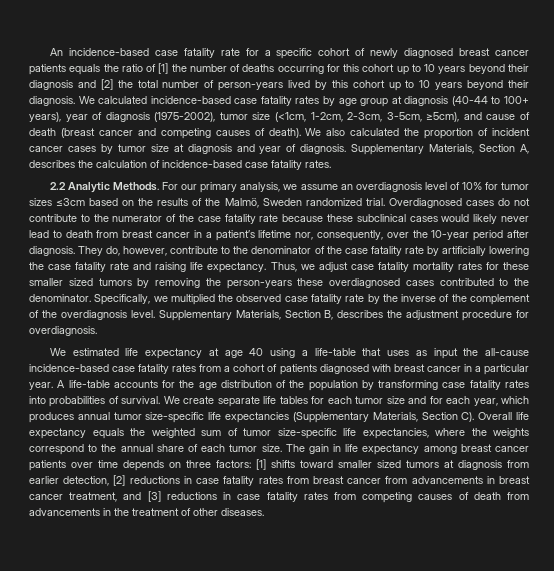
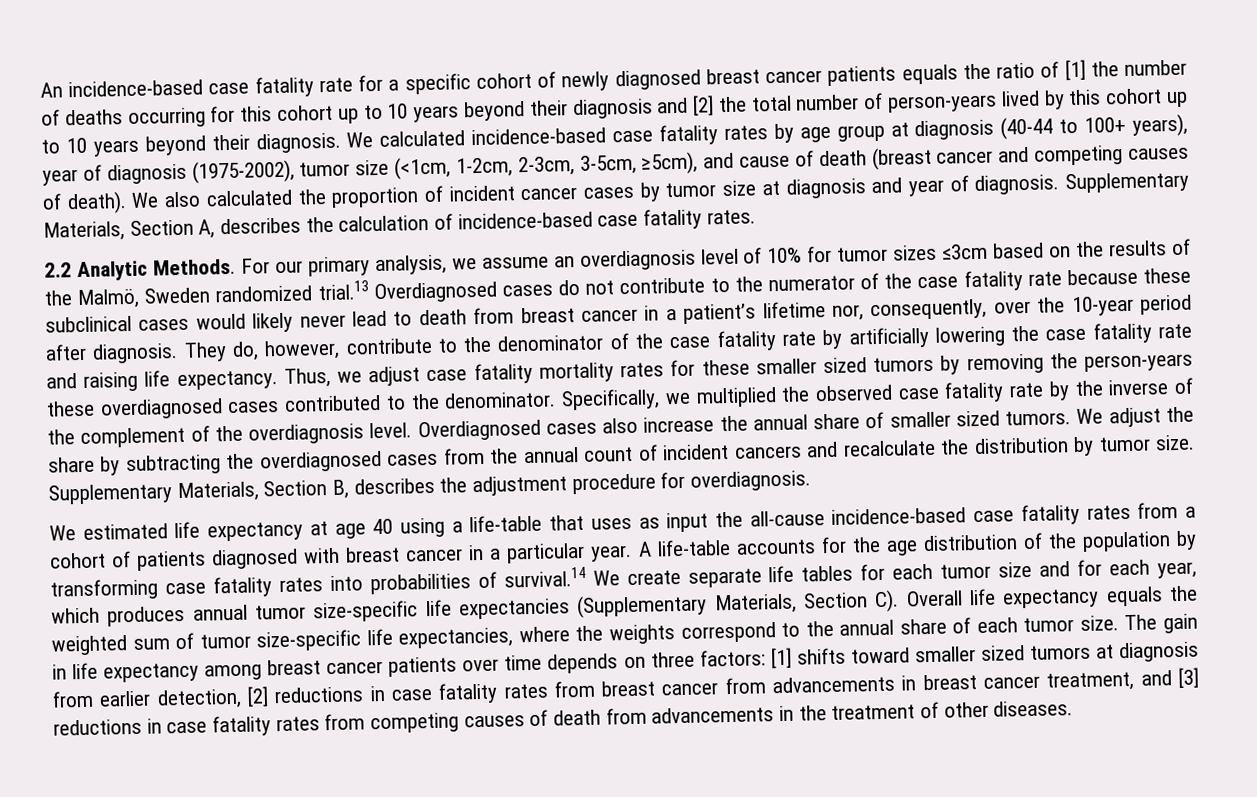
- For our primary analysis, we assume an overdiagnosis level of 10% for tumor sizes ≤3cm based on the results of the Malmö, Sweden randomized trial. Overdiagnosed cases do not contribute to the numerator of the case fatality rate because these subclinical cases would likely never lead to death from breast cancer in a patient’s lifetime nor, consequently, over the 10-year period after diagnosis.
+ For our primary analysis, we assume an overdiagnosis level of 10% for tumor sizes ≤3cm based on the results of the Malmö, Sweden randomized trial.13 Overdiagnosed cases do not contribute to the numerator of the case fatality rate because these subclinical cases would likely never lead to death from breast cancer in a patient’s lifetime nor, consequently, over the 10-year period after diagnosis.
+ Overdiagnosed cases also increase the annual share of smaller sized tumors. We adjust the share by subtracting the overdiagnosed cases from the annual count of incident cancers and recalculate the distribution by tumor size.
- A life-table accounts for the age distribution of the population by transforming case fatality rates into probabilities of survival. We create separate life tables for each tumor size and for each year, which produces annual tumor size-specific life expectancies (Supplementary Materials, Section C). Overall life expectancy equals the weighted sum of tumor size-specific life expectancies, where the weights correspond to the annual share of each tumor size.
+ A life-table accounts for the age distribution of the population by transforming case fatality rates into probabilities of survival.14 We create separate life tables for each tumor size and for each year, which produces annual tumor size-specific life expectancies (Supplementary Materials, Section C). Overall life expectancy equals the weighted sum of tumor size-specific life expectancies, where the weights correspond to the annual share of each tumor size.

